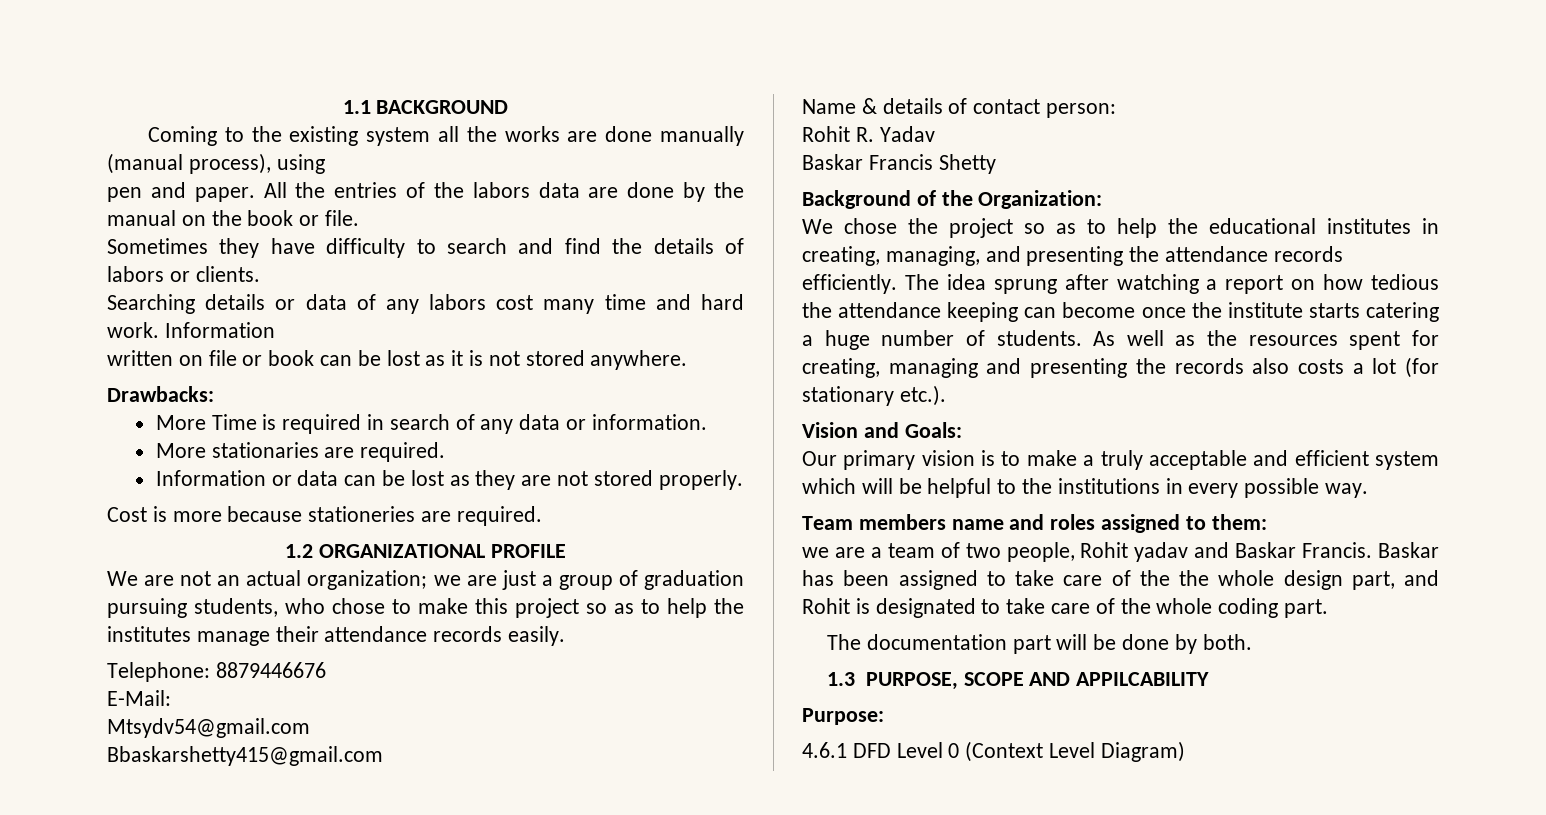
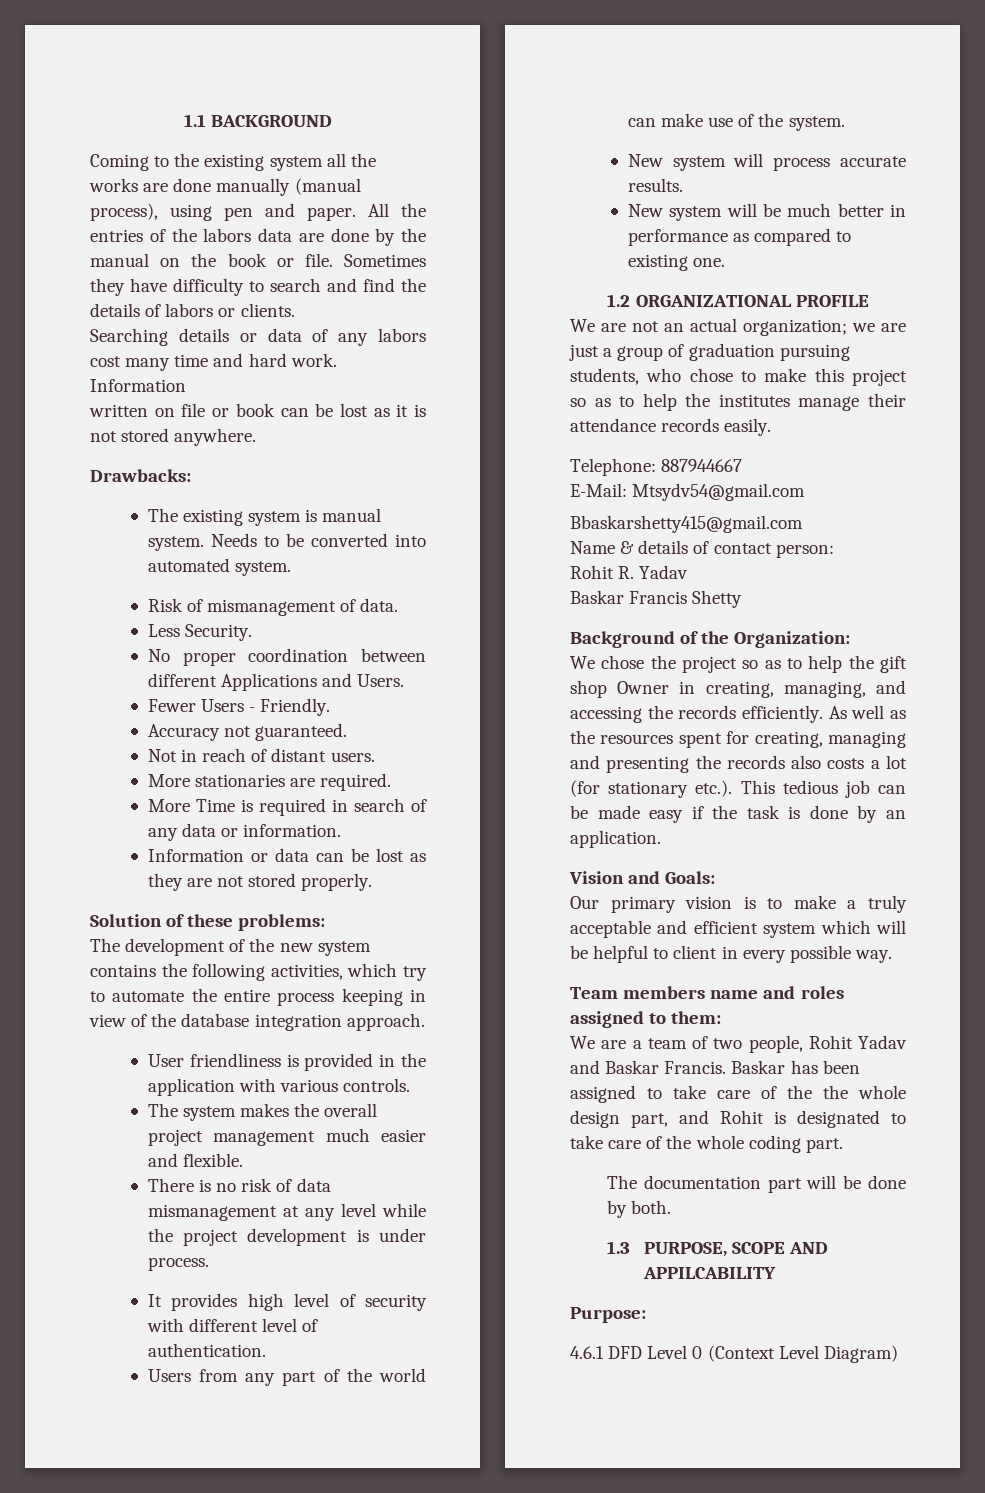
- Coming to the existing system all the works are done manually (manual process), using
- pen and paper.
+ Coming to the existing system all the works are done manually (manual process), using pen and paper.
- All the entries of the labors data are done by the manual on the book or file.
- Sometimes they have difficulty to search and find the details of labors or clients.
+ All the entries of the labors data are done by the manual on the book or file. Sometimes they have difficulty to search and find the details of labors or clients.
+ The existing system is manual system. Needs to be converted into automated system.
+ Risk of mismanagement of data.
+ Less Security.
+ No proper coordination between different Applications and Users.
+ Fewer Users - Friendly.
+ Accuracy not guaranteed.
+ Not in reach of distant users.
+ More stationaries are required.
- More stationaries are required.
- Cost is more because stationeries are required.
+ Solution of these problems:
+ The development of the new system contains the following activities, which try to automate the entire process keeping in view of the database integration approach.
+ User friendliness is provided in the application with various controls.
+ The system makes the overall project management much easier and flexible.
+ There is no risk of data mismanagement at any level while the project development is under process.
+ It provides high level of security with different level of authentication.
+ Users from any part of the world can make use of the system.
+ New system will process accurate results.
+ New system will be much better in performance as compared to existing one.
- Telephone: 8879446676
+ Telephone: 887944667
- E-Mail:
- Mtsydv54@gmail.com
+ E-Mail: Mtsydv54@gmail.com
- We chose the project so as to help the educational institutes in creating, managing, and presenting the attendance records efficiently. The idea sprung after watching a report on how tedious the attendance keeping can become once the institute starts catering a huge number of students.
+ We chose the project so as to help the gift shop Owner in creating, managing, and accessing the records efficiently.
- As well as the resources spent for creating, managing and presenting the records also costs a lot (for stationary etc.).
+ As well as the resources spent for creating, managing and presenting the records also costs a lot (for stationary etc.). This tedious job can be made easy if the task is done by an application.
- Our primary vision is to make a truly acceptable and efficient system which will be helpful to the institutions in every possible way.
+ Our primary vision is to make a truly acceptable and efficient system which will be helpful to client in every possible way.
- we are a team of two people, Rohit yadav and Baskar Francis.
+ We are a team of two people, Rohit Yadav and Baskar Francis.

